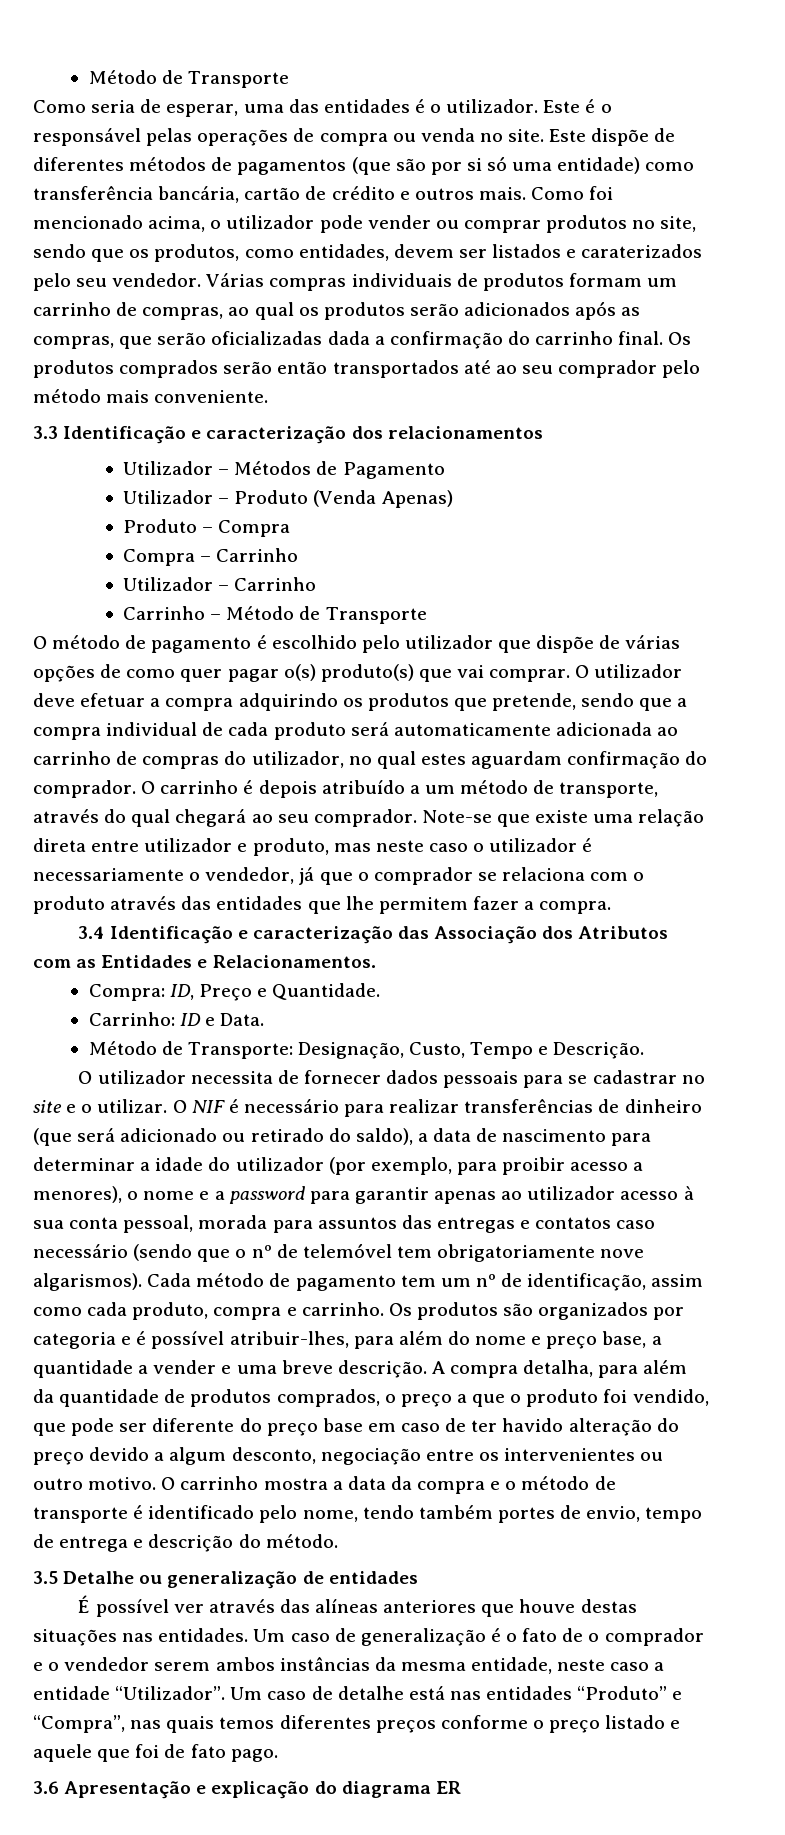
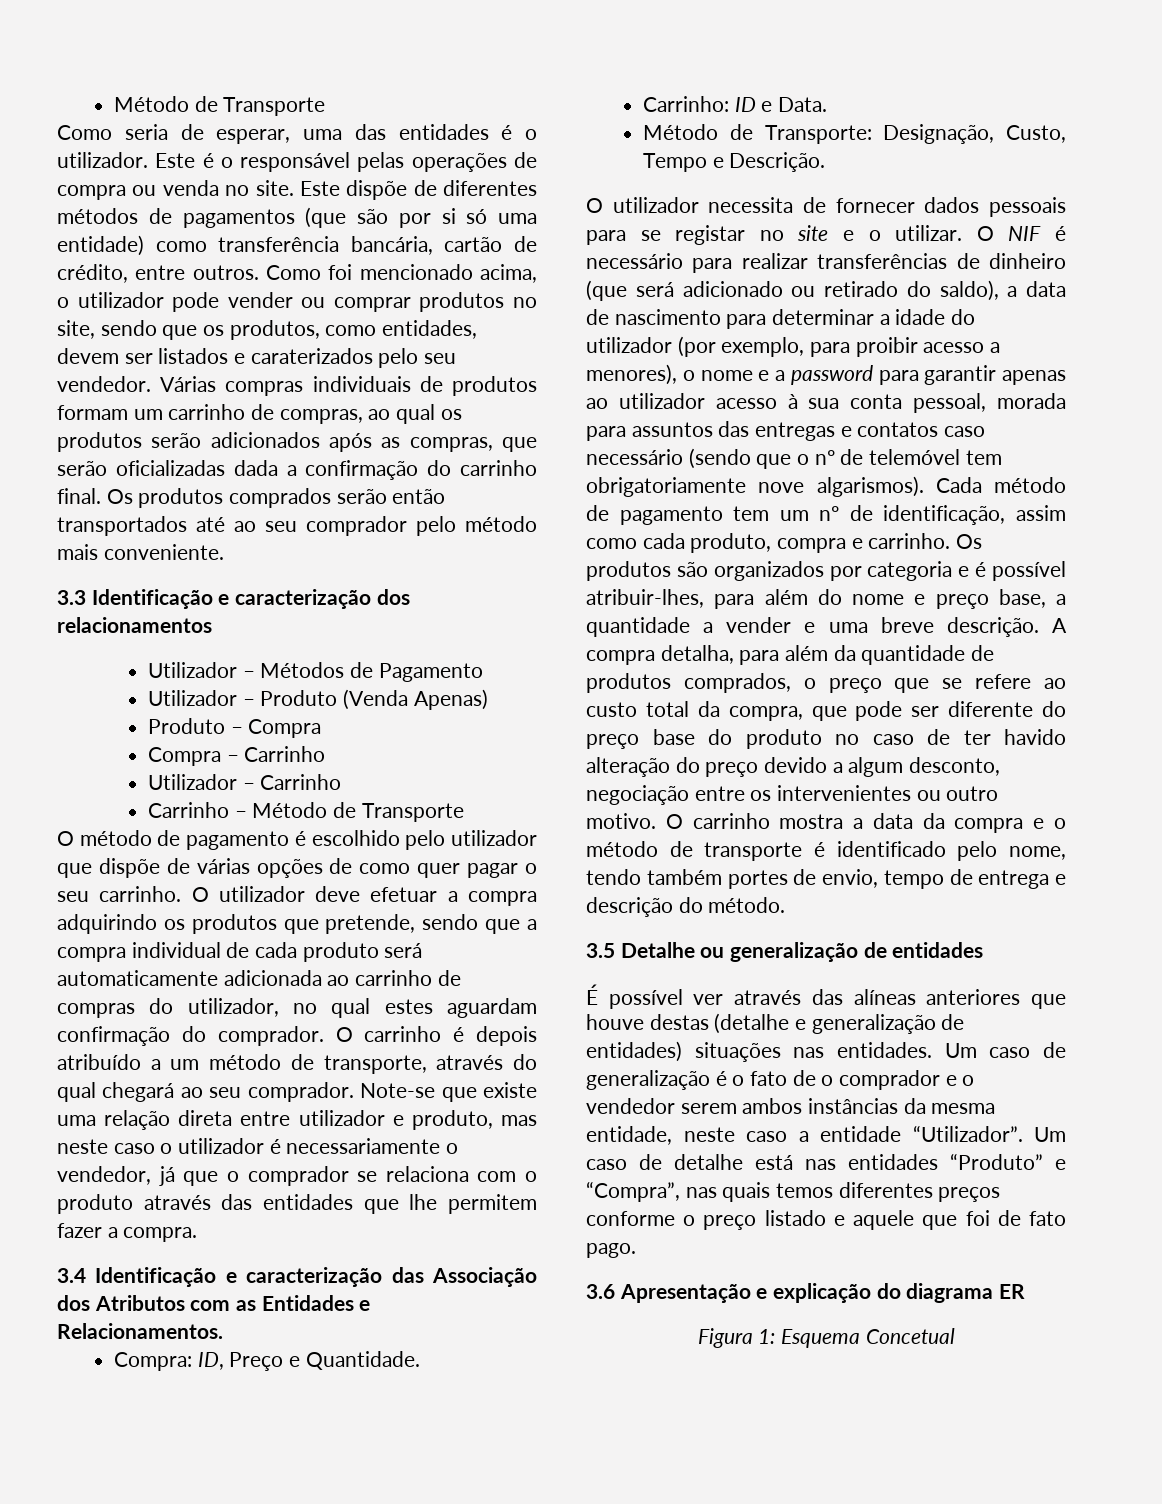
- Este dispõe de diferentes métodos de pagamentos (que são por si só uma entidade) como transferência bancária, cartão de crédito e outros mais.
+ Este dispõe de diferentes métodos de pagamentos (que são por si só uma entidade) como transferência bancária, cartão de crédito, entre outros.
- O método de pagamento é escolhido pelo utilizador que dispõe de várias opções de como quer pagar o(s) produto(s) que vai comprar.
+ O método de pagamento é escolhido pelo utilizador que dispõe de várias opções de como quer pagar o seu carrinho.
- O utilizador necessita de fornecer dados pessoais para se cadastrar no site e o utilizar.
+ O utilizador necessita de fornecer dados pessoais para se registar no site e o utilizar.
- A compra detalha, para além da quantidade de produtos comprados, o preço a que o produto foi vendido, que pode ser diferente do preço base em caso de ter havido alteração do preço devido a algum desconto, negociação entre os intervenientes ou outro motivo.
+ A compra detalha, para além da quantidade de produtos comprados, o preço que se refere ao custo total da compra, que pode ser diferente do preço base do produto no caso de ter havido alteração do preço devido a algum desconto, negociação entre os intervenientes ou outro motivo.
- É possível ver através das alíneas anteriores que houve destas situações nas entidades.
+ É possível ver através das alíneas anteriores que houve destas (detalhe e generalização de entidades) situações nas entidades.
+ Figura 1: Esquema Concetual

